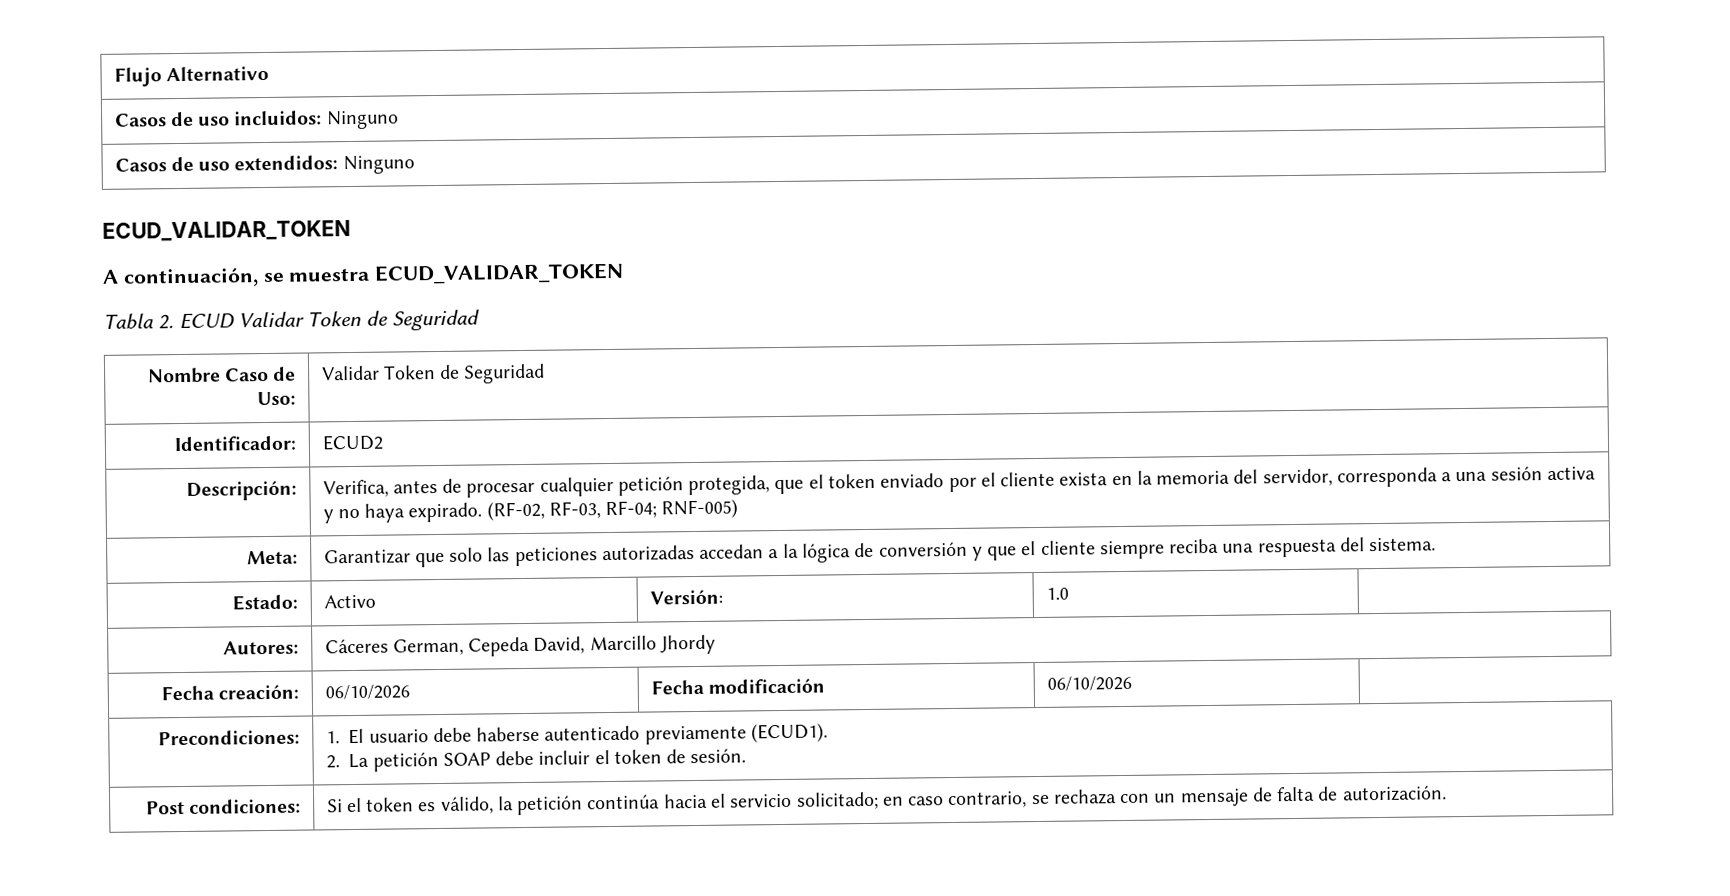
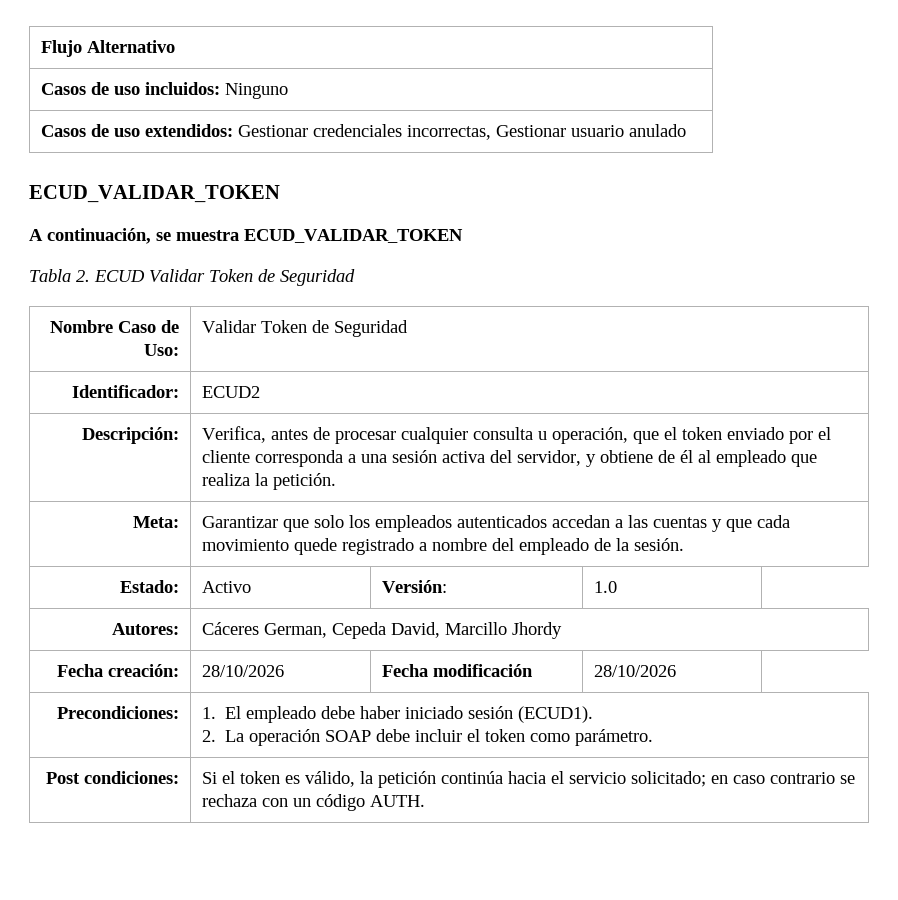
- Casos de uso extendidos: Ninguno
+ Casos de uso extendidos: Gestionar credenciales incorrectas, Gestionar usuario anulado
- Descripción: | Verifica, antes de procesar cualquier petición protegida, que el token enviado por el cliente exista en la memoria del servidor, corresponda a una sesión activa y no haya expirado. (RF-02, RF-03, RF-04; RNF-005)
- Meta: | Garantizar que solo las peticiones autorizadas accedan a la lógica de conversión y que el cliente siempre reciba una respuesta del sistema.
+ Descripción: | Verifica, antes de procesar cualquier consulta u operación, que el token enviado por el cliente corresponda a una sesión activa del servidor, y obtiene de él al empleado que realiza la petición.
+ Meta: | Garantizar que solo los empleados autenticados accedan a las cuentas y que cada movimiento quede registrado a nombre del empleado de la sesión.
- Fecha creación: | 06/10/2026 | Fecha modificación | 06/10/2026
+ Fecha creación: | 28/10/2026 | Fecha modificación | 28/10/2026
- Precondiciones: | 1. El usuario debe haberse autenticado previamente (ECUD1).
- 2. La petición SOAP debe incluir el token de sesión.
+ Precondiciones: | 1. El empleado debe haber iniciado sesión (ECUD1).
+ 2. La operación SOAP debe incluir el token como parámetro.
- Post condiciones: | Si el token es válido, la petición continúa hacia el servicio solicitado; en caso contrario, se rechaza con un mensaje de falta de autorización.
+ Post condiciones: | Si el token es válido, la petición continúa hacia el servicio solicitado; en caso contrario se rechaza con un código AUTH.

